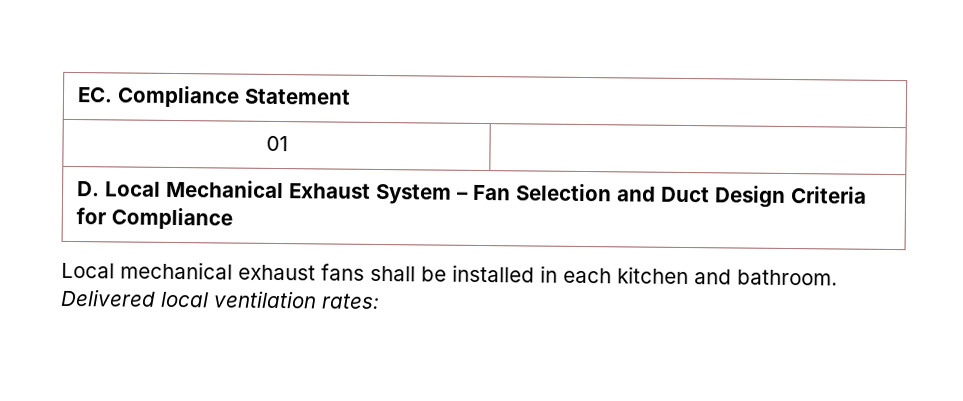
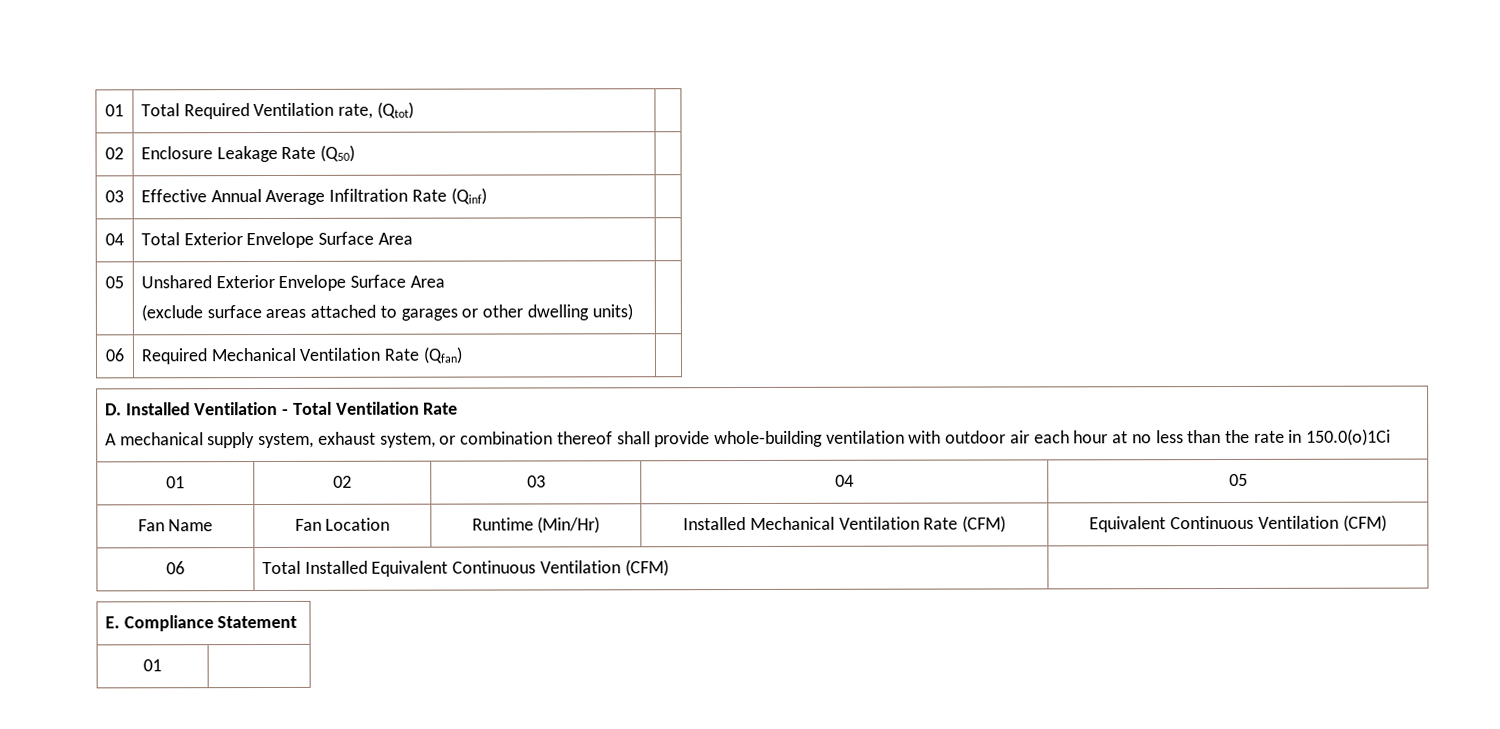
- EC. Compliance Statement
+ 01 | Total Required Ventilation rate, (Qtot) |
+ 02 | Enclosure Leakage Rate (Q50) |
+ 03 | Effective Annual Average Infiltration Rate (Qinf) |
+ 04 | Total Exterior Envelope Surface Area |
+ 05 | Unshared Exterior Envelope Surface Area
+ (exclude surface areas attached to garages or other dwelling units) |
+ 06 | Required Mechanical Ventilation Rate (Qfan) |
+ D. Installed Ventilation - Total Ventilation Rate
+ A mechanical supply system, exhaust system, or combination thereof shall provide whole-building ventilation with outdoor air each hour at no less than the rate in 150.0(o)1Ci
+ 01 | 02 | 03 | 04 | 05
+ Fan Name | Fan Location | Runtime (Min/Hr) | Installed Mechanical Ventilation Rate (CFM) | Equivalent Continuous Ventilation (CFM)
+ 06 | Total Installed Equivalent Continuous Ventilation (CFM) |
+ E. Compliance Statement
  01 |
- D. Local Mechanical Exhaust System – Fan Selection and Duct Design Criteria for Compliance
- Local mechanical exhaust fans shall be installed in each kitchen and bathroom. Delivered local ventilation rates:

